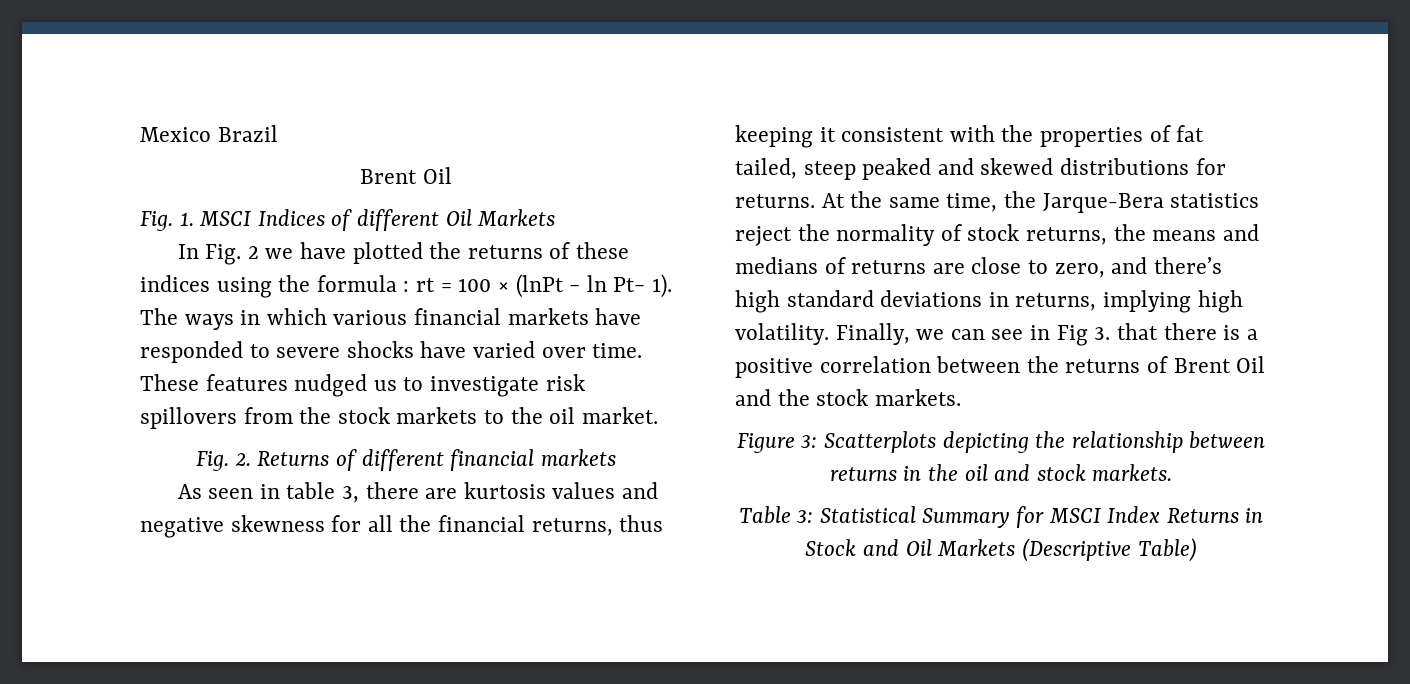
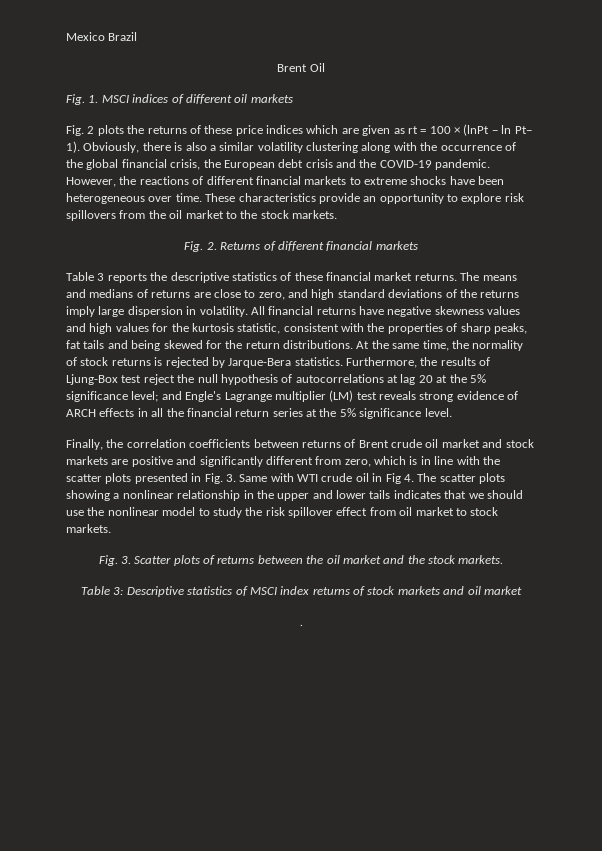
- Fig. 1. MSCI Indices of different Oil Markets
- In Fig. 2 we have plotted the returns of these indices using the formula : rt = 100 × (lnPt − ln Pt− 1).
+ Fig. 1. MSCI indices of different oil markets
+ Fig. 2 plots the returns of these price indices which are given as rt = 100 × (lnPt − ln Pt− 1).
- The ways in which various financial markets have responded to severe shocks have varied over time. These features nudged us to investigate risk spillovers from the stock markets to the oil market.
+ Obviously, there is also a similar volatility clustering along with the occurrence of the global financial crisis, the European debt crisis and the COVID-19 pandemic. However, the reactions of different financial markets to extreme shocks have been heterogeneous over time. These characteristics provide an opportunity to explore risk spillovers from the oil market to the stock markets.
- As seen in table 3, there are kurtosis values and negative skewness for all the financial returns, thus keeping it consistent with the properties of fat tailed, steep peaked and skewed distributions for returns. At the same time, the Jarque-Bera statistics reject the normality of stock returns, the means and medians of returns are close to zero, and there’s high standard deviations in returns, implying high volatility. Finally, we can see in Fig 3. that there is a positive correlation between the returns of Brent Oil and the stock markets.
- Figure 3: Scatterplots depicting the relationship between returns in the oil and stock markets.
- Table 3: Statistical Summary for MSCI Index Returns in Stock and Oil Markets (Descriptive Table)
+ Table 3 reports the descriptive statistics of these financial market returns. The means and medians of returns are close to zero, and high standard deviations of the returns imply large dispersion in volatility. All financial returns have negative skewness values and high values for the kurtosis statistic, consistent with the properties of sharp peaks, fat tails and being skewed for the return distributions. At the same time, the normality of stock returns is rejected by Jarque-Bera statistics. Furthermore, the results of Ljung-Box test reject the null hypothesis of autocorrelations at lag 20 at the 5% significance level; and Engle's Lagrange multiplier (LM) test reveals strong evidence of ARCH effects in all the financial return series at the 5% significance level.
+ Finally, the correlation coefficients between returns of Brent crude oil market and stock markets are positive and significantly different from zero, which is in line with the scatter plots presented in Fig. 3. Same with WTI crude oil in Fig 4. The scatter plots showing a nonlinear relationship in the upper and lower tails indicates that we should use the nonlinear model to study the risk spillover effect from oil market to stock markets.
+ Fig. 3. Scatter plots of returns between the oil market and the stock markets.
+ Table 3: Descriptive statistics of MSCI index returns of stock markets and oil market
+ .

